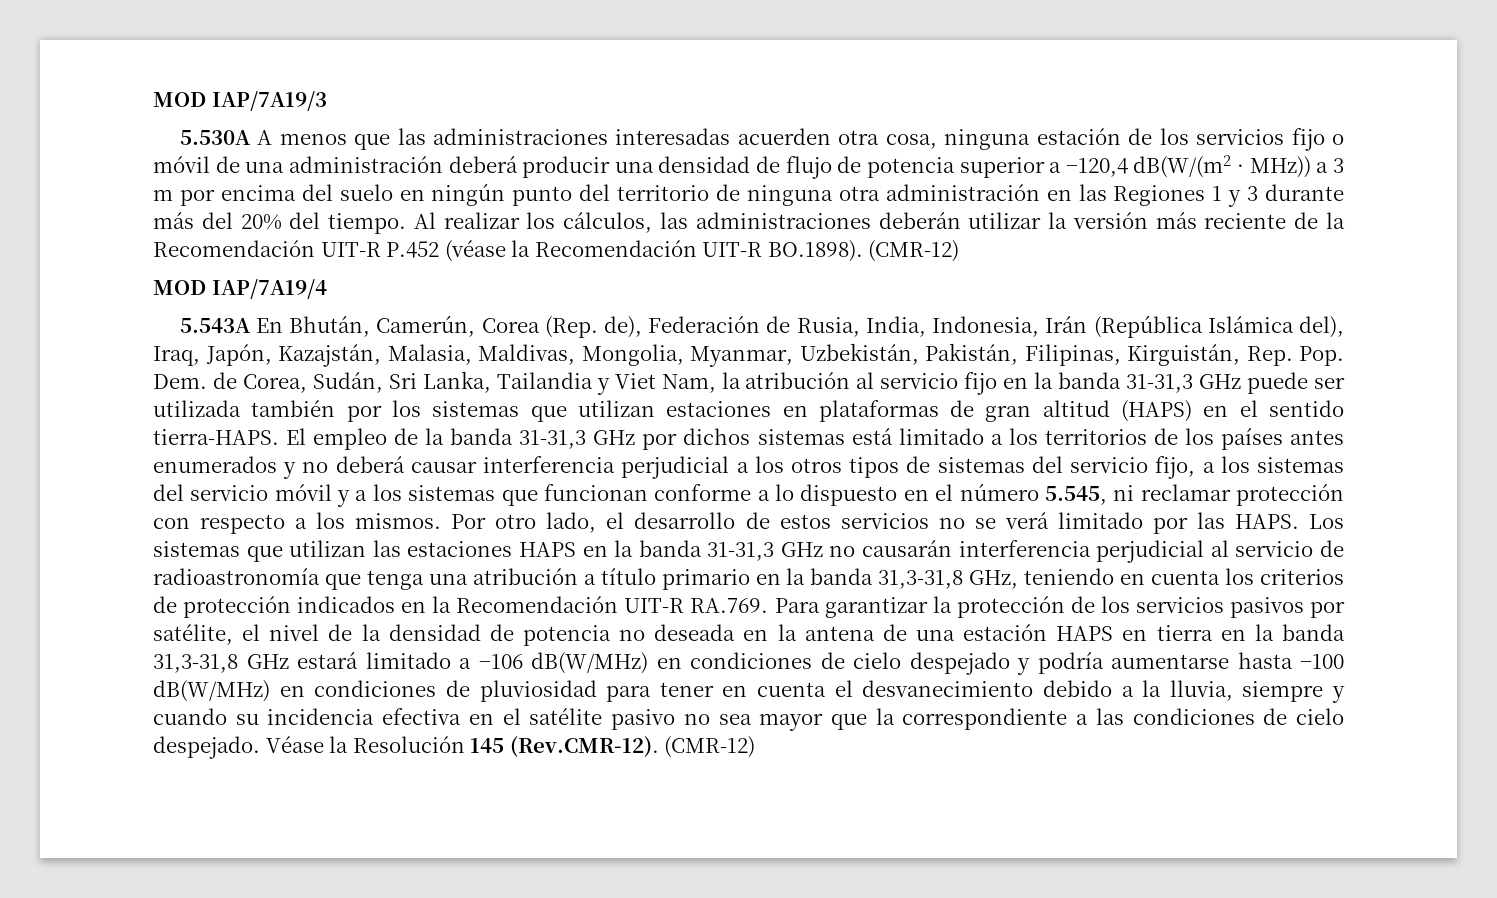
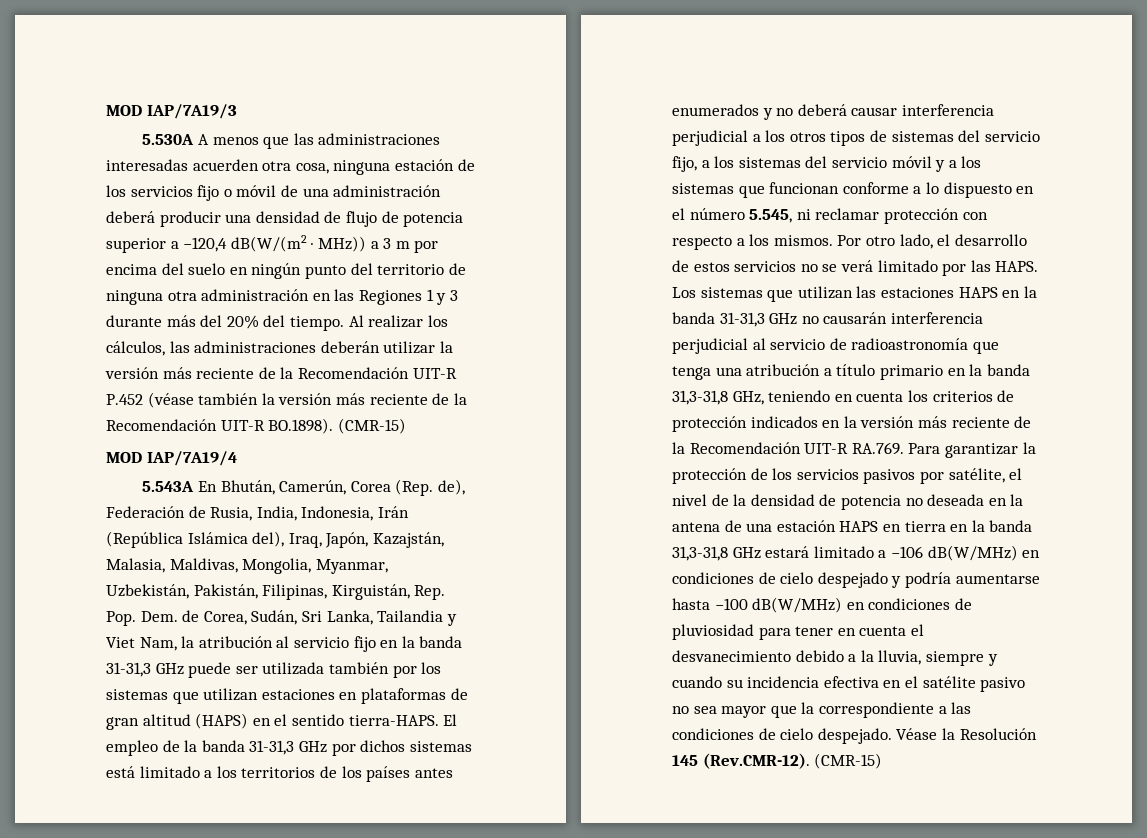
- Al realizar los cálculos, las administraciones deberán utilizar la versión más reciente de la Recomendación UIT-R P.452 (véase la Recomendación UIT-R BO.1898). (CMR-12)
+ Al realizar los cálculos, las administraciones deberán utilizar la versión más reciente de la Recomendación UIT-R P.452 (véase también la versión más reciente de la Recomendación UIT-R BO.1898). (CMR-15)
- Los sistemas que utilizan las estaciones HAPS en la banda 31-31,3 GHz no causarán interferencia perjudicial al servicio de radioastronomía que tenga una atribución a título primario en la banda 31,3-31,8 GHz, teniendo en cuenta los criterios de protección indicados en la Recomendación UIT-R RA.769. Para garantizar la protección de los servicios pasivos por satélite, el nivel de la densidad de potencia no deseada en la antena de una estación HAPS en tierra en la banda 31,3-31,8 GHz estará limitado a −106 dB(W/MHz) en condiciones de cielo despejado y podría aumentarse hasta −100 dB(W/MHz) en condiciones de pluviosidad para tener en cuenta el desvanecimiento debido a la lluvia, siempre y cuando su incidencia efectiva en el satélite pasivo no sea mayor que la correspondiente a las condiciones de cielo despejado.
+ Los sistemas que utilizan las estaciones HAPS en la banda 31-31,3 GHz no causarán interferencia perjudicial al servicio de radioastronomía que tenga una atribución a título primario en la banda 31,3-31,8 GHz, teniendo en cuenta los criterios de protección indicados en la versión más reciente de la Recomendación UIT-R RA.769. Para garantizar la protección de los servicios pasivos por satélite, el nivel de la densidad de potencia no deseada en la antena de una estación HAPS en tierra en la banda 31,3-31,8 GHz estará limitado a −106 dB(W/MHz) en condiciones de cielo despejado y podría aumentarse hasta −100 dB(W/MHz) en condiciones de pluviosidad para tener en cuenta el desvanecimiento debido a la lluvia, siempre y cuando su incidencia efectiva en el satélite pasivo no sea mayor que la correspondiente a las condiciones de cielo despejado.
- Véase la Resolución 145 (Rev.CMR-12). (CMR-12)
+ Véase la Resolución 145 (Rev.CMR-12). (CMR-15)

